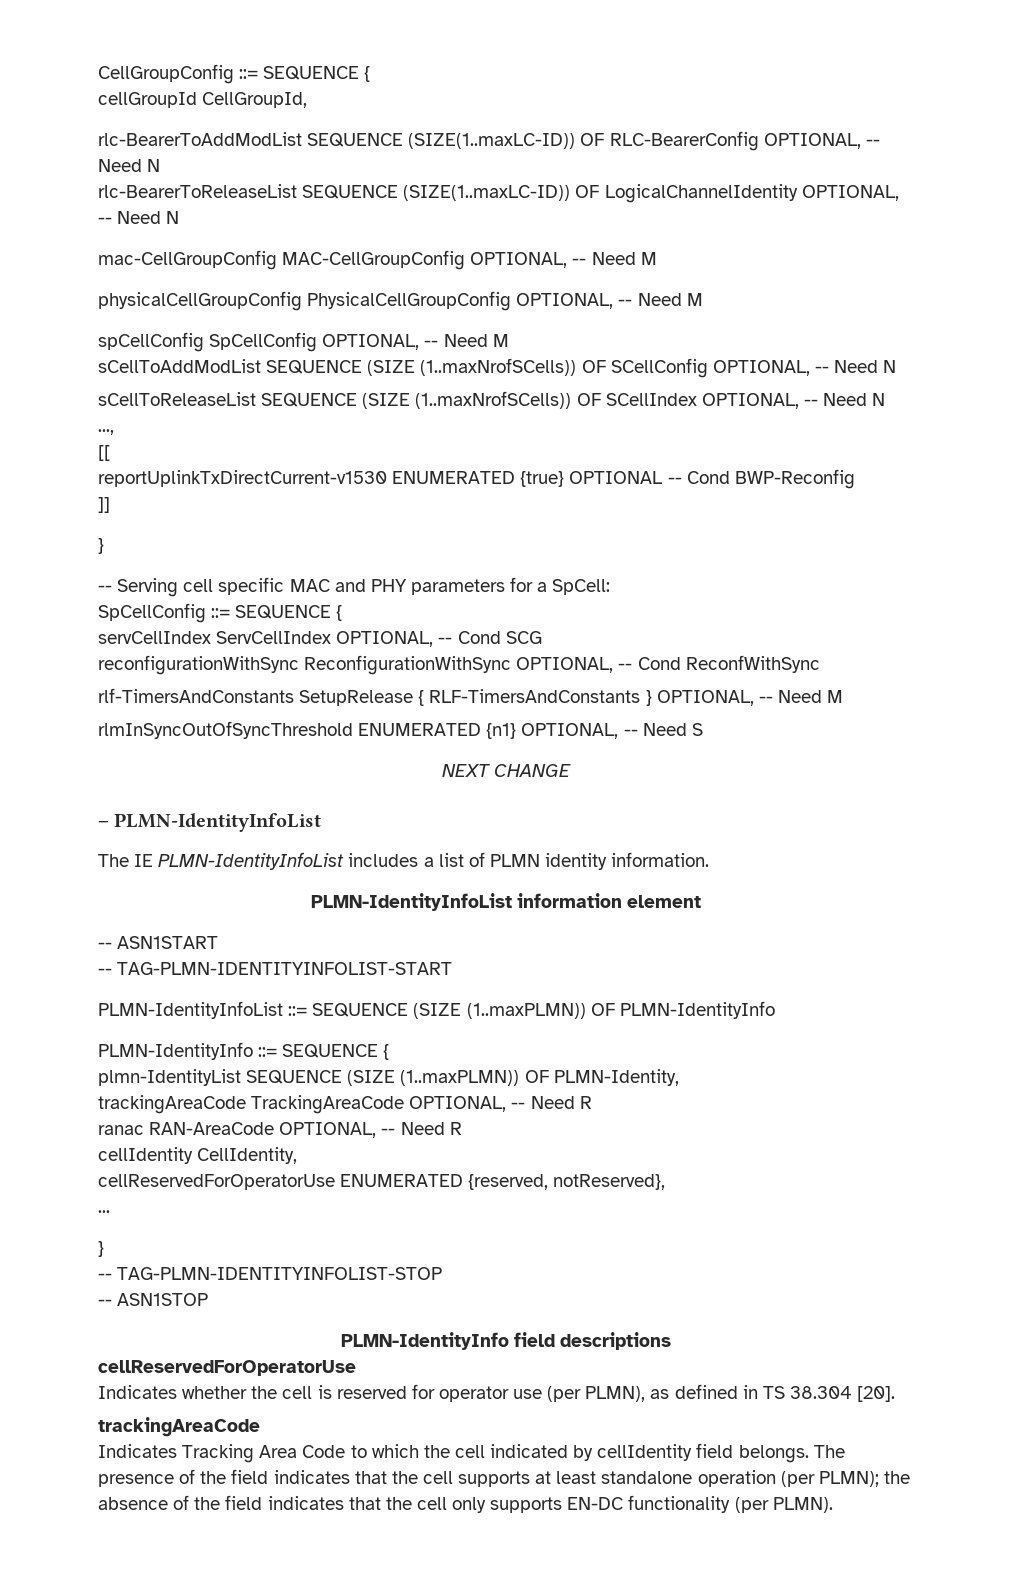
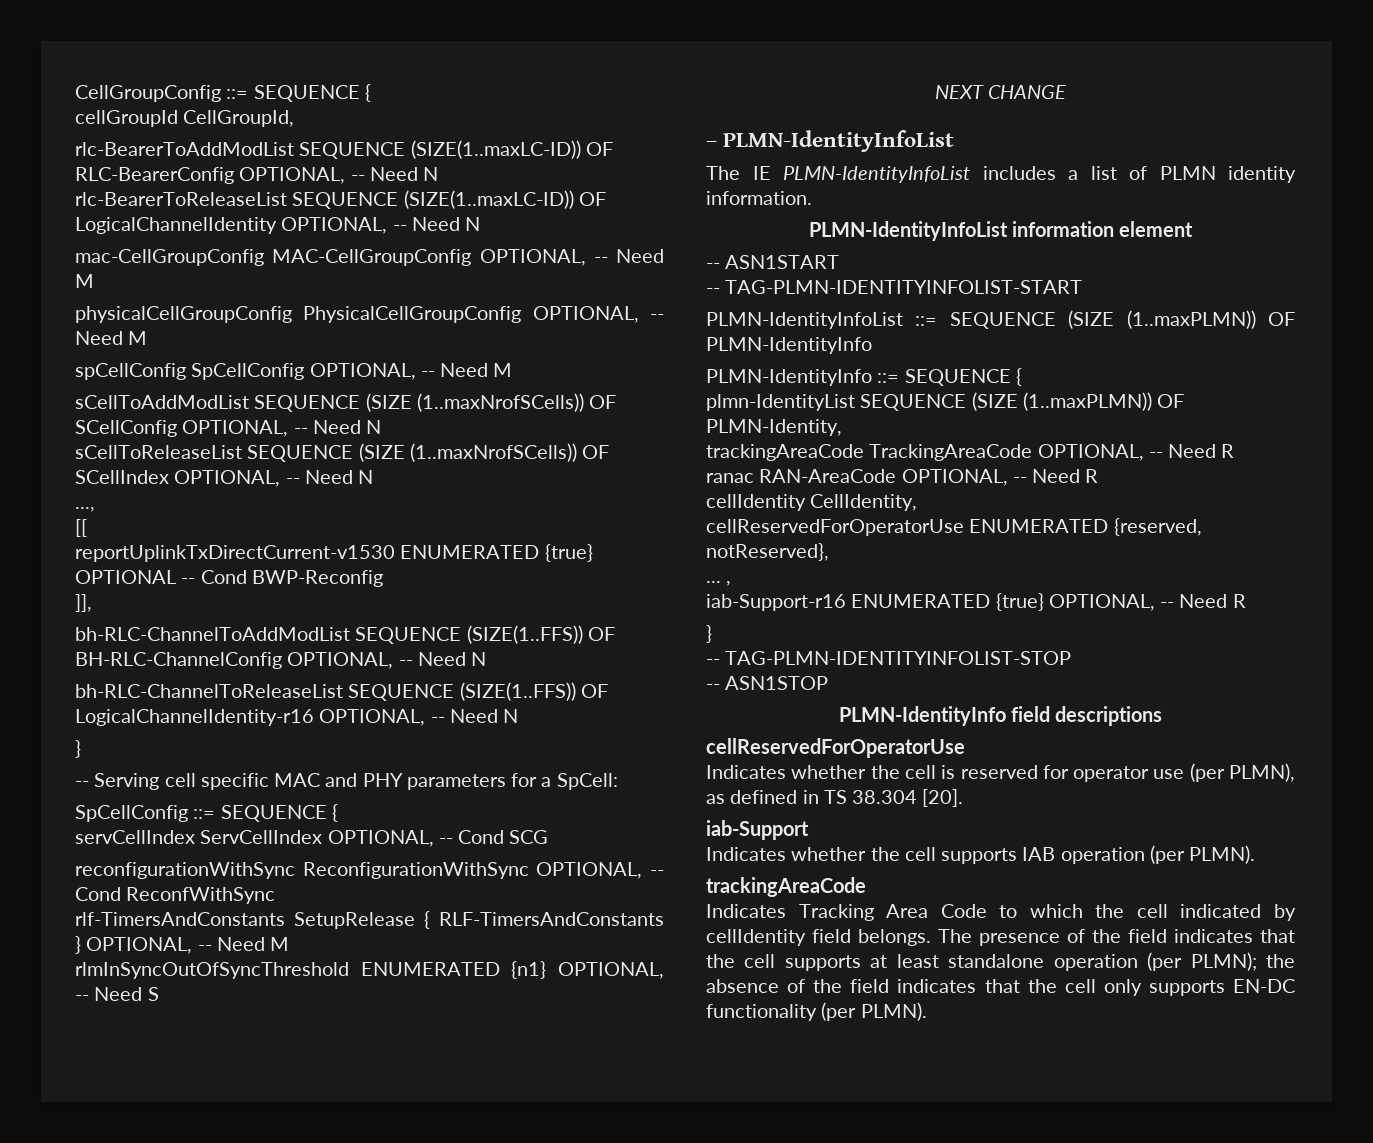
- ]]
+ ]],
+ bh-RLC-ChannelToAddModList SEQUENCE (SIZE(1..FFS)) OF BH-RLC-ChannelConfig OPTIONAL, -- Need N
+ bh-RLC-ChannelToReleaseList SEQUENCE (SIZE(1..FFS)) OF LogicalChannelIdentity-r16 OPTIONAL, -- Need N
- ...
+ ... ,
+ iab-Support-r16 ENUMERATED {true} OPTIONAL, -- Need R
+ iab-Support
+ Indicates whether the cell supports IAB operation (per PLMN).

